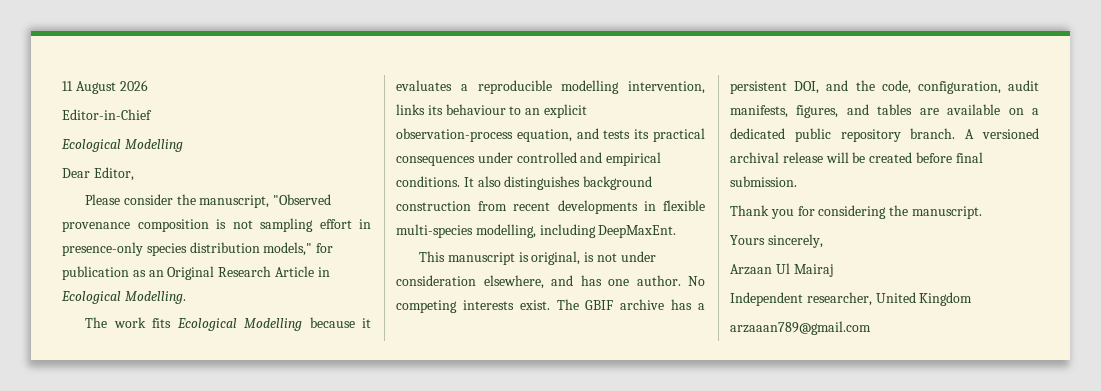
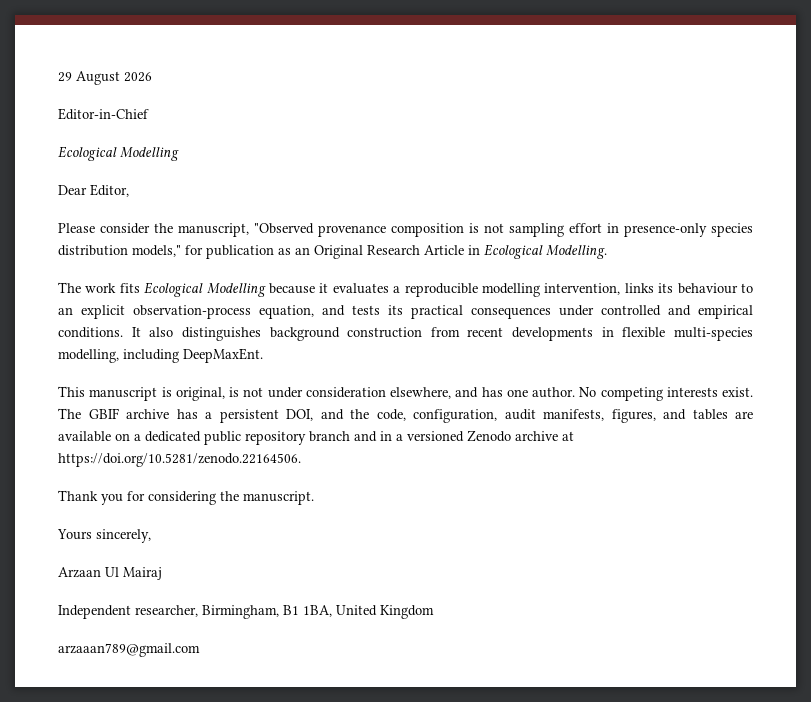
- 11 August 2026
+ 29 August 2026
- The GBIF archive has a persistent DOI, and the code, configuration, audit manifests, figures, and tables are available on a dedicated public repository branch. A versioned archival release will be created before final submission.
+ The GBIF archive has a persistent DOI, and the code, configuration, audit manifests, figures, and tables are available on a dedicated public repository branch and in a versioned Zenodo archive at https://doi.org/10.5281/zenodo.22164506.
- Independent researcher, United Kingdom
+ Independent researcher, Birmingham, B1 1BA, United Kingdom

